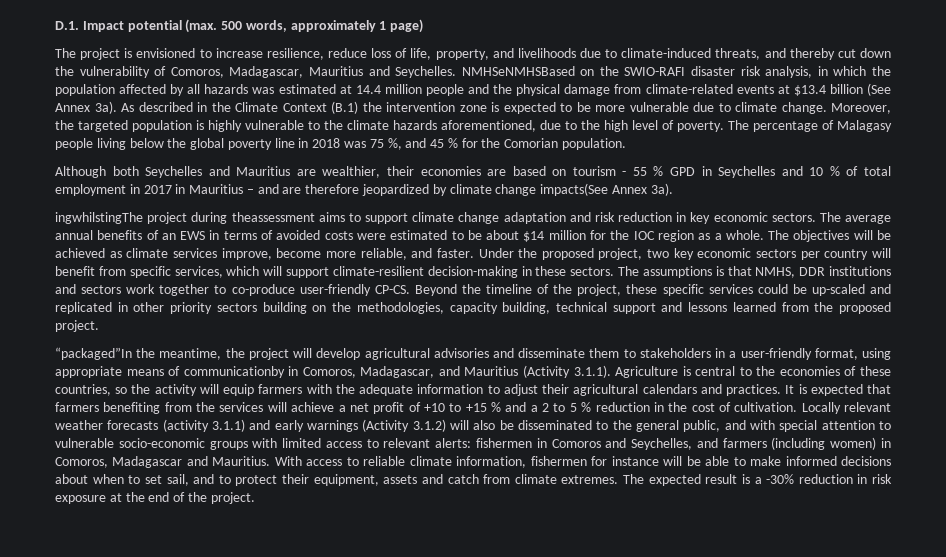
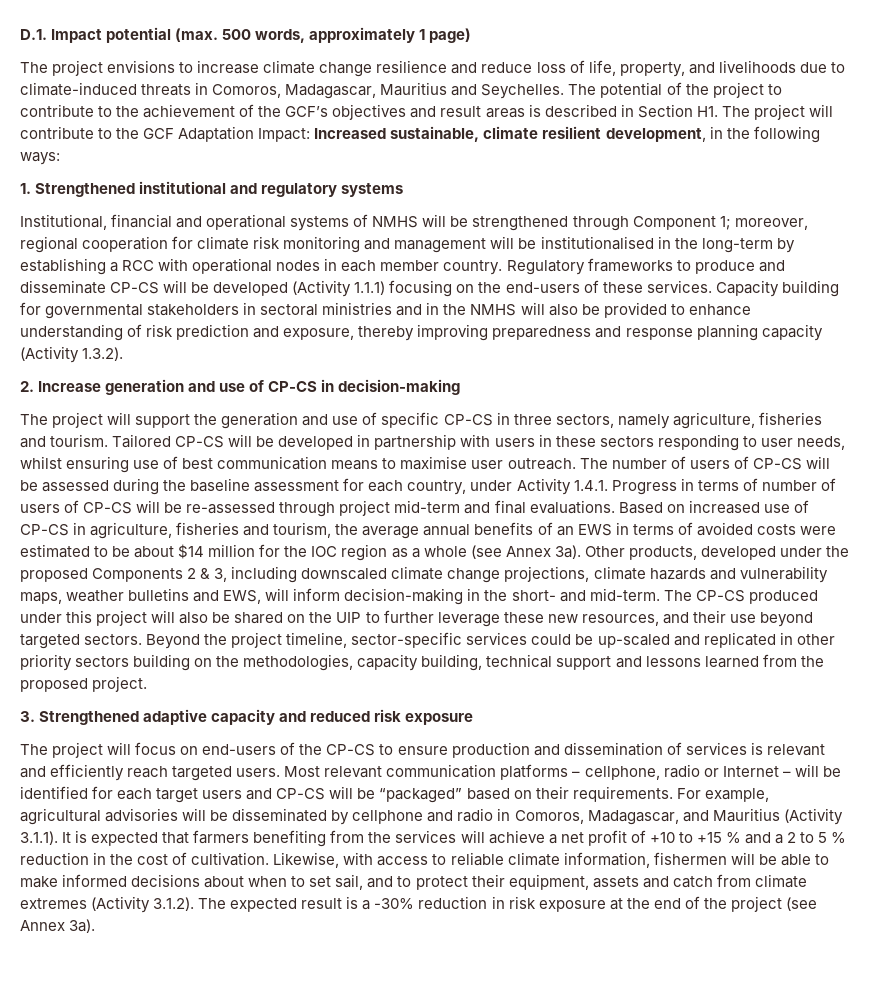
- The project is envisioned to increase resilience, reduce loss of life, property, and livelihoods due to climate-induced threats, and thereby cut down the vulnerability of Comoros, Madagascar, Mauritius and Seychelles.
+ The project envisions to increase climate change resilience and reduce loss of life, property, and livelihoods due to climate-induced threats in Comoros, Madagascar, Mauritius and Seychelles.
- NMHSeNMHSBased on the SWIO-RAFI disaster risk analysis, in which the population affected by all hazards was estimated at 14.4 million people and the physical damage from climate-related events at $13.4 billion (See Annex 3a). As described in the Climate Context (B.1) the intervention zone is expected to be more vulnerable due to climate change. Moreover, the targeted population is highly vulnerable to the climate hazards aforementioned, due to the high level of poverty. The percentage of Malagasy people living below the global poverty line in 2018 was 75 %, and 45 % for the Comorian population.
- Although both Seychelles and Mauritius are wealthier, their economies are based on tourism - 55 % GPD in Seychelles and 10 % of total employment in 2017 in Mauritius – and are therefore jeopardized by climate change impacts(See Annex 3a).
- ingwhilstingThe project during theassessment aims to support climate change adaptation and risk reduction in key economic sectors. The average annual benefits of an EWS in terms of avoided costs were estimated to be about $14 million for the IOC region as a whole. The objectives will be achieved as climate services improve, become more reliable, and faster. Under the proposed project, two key economic sectors per country will benefit from specific services, which will support climate-resilient decision-making in these sectors. The assumptions is that NMHS, DDR institutions and sectors work together to co-produce user-friendly CP-CS. Beyond the timeline of the project, these specific services could be up-scaled and replicated in other priority sectors building on the methodologies, capacity building, technical support and lessons learned from the proposed project.
+ The potential of the project to contribute to the achievement of the GCF’s objectives and result areas is described in Section H1. The project will contribute to the GCF Adaptation Impact: Increased sustainable, climate resilient development, in the following ways:
+ 1. Strengthened institutional and regulatory systems
+ Institutional, financial and operational systems of NMHS will be strengthened through Component 1; moreover, regional cooperation for climate risk monitoring and management will be institutionalised in the long-term by establishing a RCC with operational nodes in each member country. Regulatory frameworks to produce and disseminate CP-CS will be developed (Activity 1.1.1) focusing on the end-users of these services. Capacity building for governmental stakeholders in sectoral ministries and in the NMHS will also be provided to enhance understanding of risk prediction and exposure, thereby improving preparedness and response planning capacity (Activity 1.3.2).
+ 2. Increase generation and use of CP-CS in decision-making
+ The project will support the generation and use of specific CP-CS in three sectors, namely agriculture, fisheries and tourism. Tailored CP-CS will be developed in partnership with users in these sectors responding to user needs, whilst ensuring use of best communication means to maximise user outreach. The number of users of CP-CS will be assessed during the baseline assessment for each country, under Activity 1.4.1. Progress in terms of number of users of CP-CS will be re-assessed through project mid-term and final evaluations. Based on increased use of CP-CS in agriculture, fisheries and tourism, the average annual benefits of an EWS in terms of avoided costs were estimated to be about $14 million for the IOC region as a whole (see Annex 3a). Other products, developed under the proposed Components 2 & 3, including downscaled climate change projections, climate hazards and vulnerability maps, weather bulletins and EWS, will inform decision-making in the short- and mid-term. The CP-CS produced under this project will also be shared on the UIP to further leverage these new resources, and their use beyond targeted sectors. Beyond the project timeline, sector-specific services could be up-scaled and replicated in other priority sectors building on the methodologies, capacity building, technical support and lessons learned from the proposed project.
- “packaged”In the meantime, the project will develop agricultural advisories and disseminate them to stakeholders in a user-friendly format, using appropriate means of communicationby in Comoros, Madagascar, and Mauritius (Activity 3.1.1). Agriculture is central to the economies of these countries, so the activity will equip farmers with the adequate information to adjust their agricultural calendars and practices. It is expected that farmers benefiting from the services will achieve a net profit of +10 to +15 % and a 2 to 5 % reduction in the cost of cultivation.
+ 3. Strengthened adaptive capacity and reduced risk exposure
+ The project will focus on end-users of the CP-CS to ensure production and dissemination of services is relevant and efficiently reach targeted users. Most relevant communication platforms – cellphone, radio or Internet – will be identified for each target users and CP-CS will be “packaged” based on their requirements. For example, agricultural advisories will be disseminated by cellphone and radio in Comoros, Madagascar, and Mauritius (Activity 3.1.1). It is expected that farmers benefiting from the services will achieve a net profit of +10 to +15 % and a 2 to 5 % reduction in the cost of cultivation.
- Locally relevant weather forecasts (activity 3.1.1) and early warnings (Activity 3.1.2) will also be disseminated to the general public, and with special attention to vulnerable socio-economic groups with limited access to relevant alerts: fishermen in Comoros and Seychelles, and farmers (including women) in Comoros, Madagascar and Mauritius. With access to reliable climate information, fishermen for instance will be able to make informed decisions about when to set sail, and to protect their equipment, assets and catch from climate extremes. The expected result is a -30% reduction in risk exposure at the end of the project.
+ Likewise, with access to reliable climate information, fishermen will be able to make informed decisions about when to set sail, and to protect their equipment, assets and catch from climate extremes (Activity 3.1.2). The expected result is a -30% reduction in risk exposure at the end of the project (see Annex 3a).

